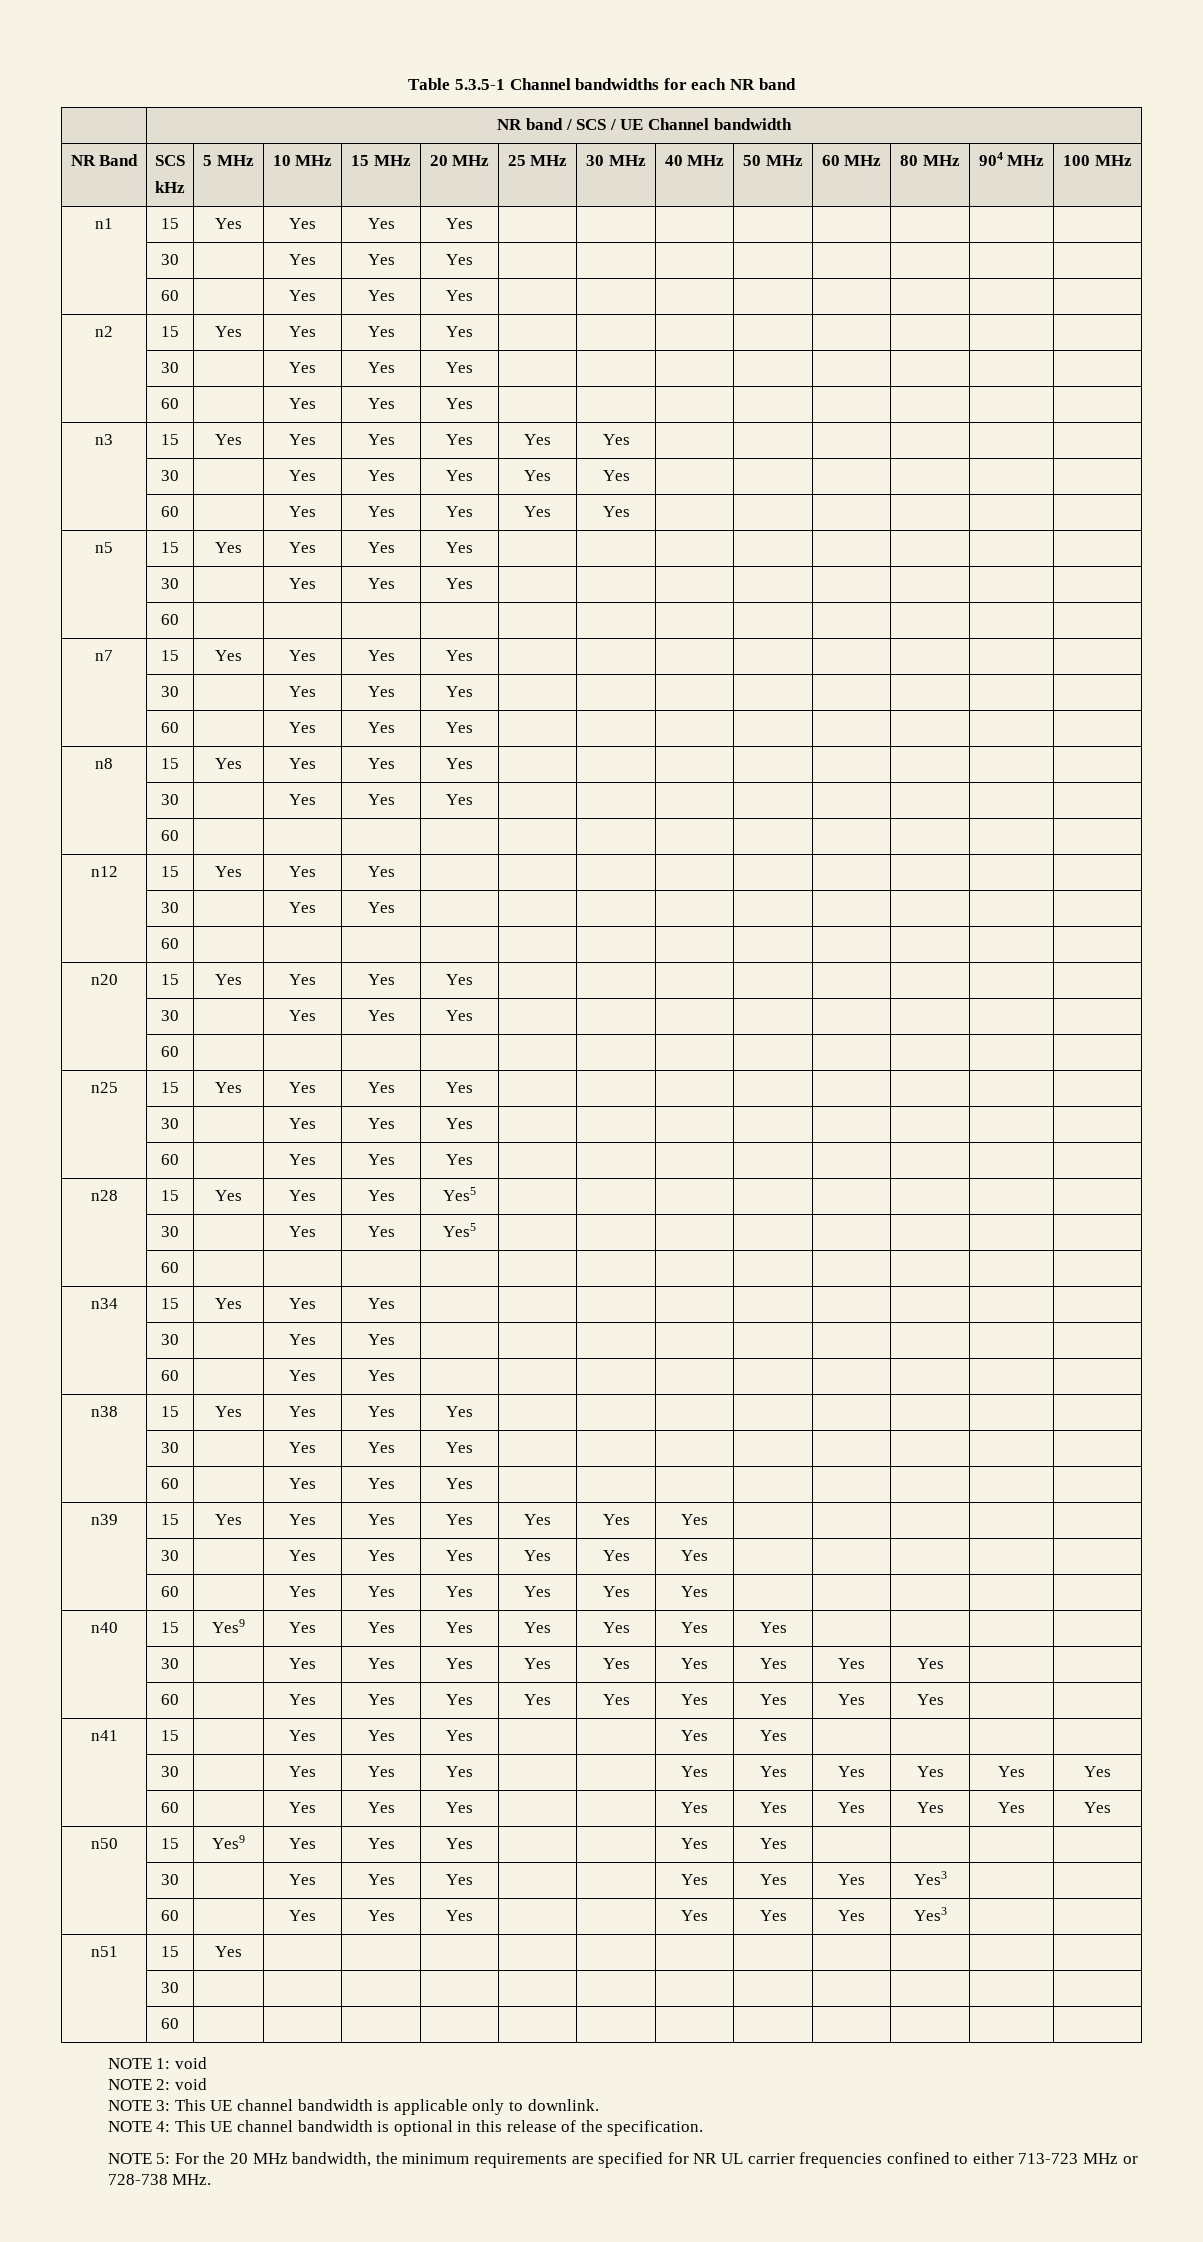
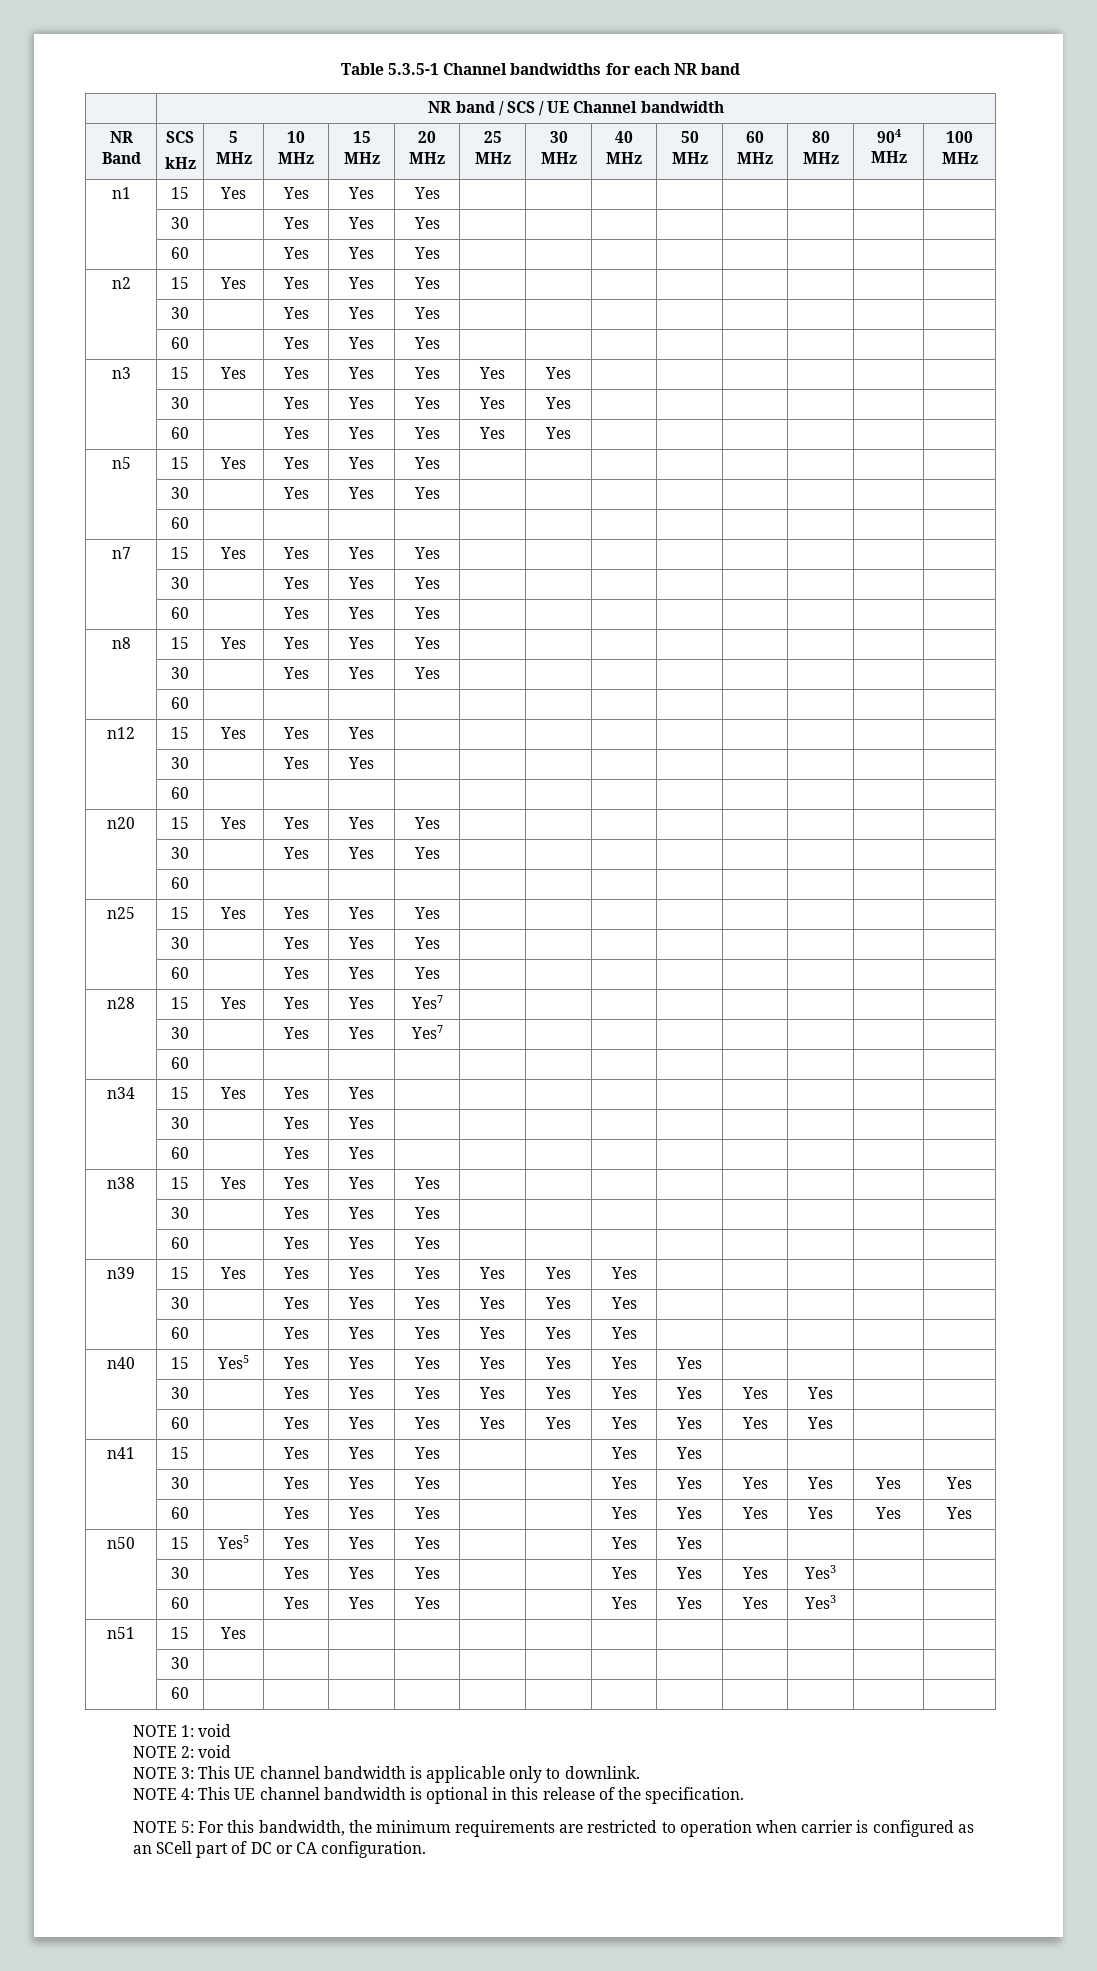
- n28 | 15 | Yes | Yes | Yes | Yes5 | | | | | | | |
- | 30 | | Yes | Yes | Yes5 | | | | | | | |
+ n28 | 15 | Yes | Yes | Yes | Yes7 | | | | | | | |
+ | 30 | | Yes | Yes | Yes7 | | | | | | | |
- n40 | 15 | Yes9 | Yes | Yes | Yes | Yes | Yes | Yes | Yes | | | |
+ n40 | 15 | Yes5 | Yes | Yes | Yes | Yes | Yes | Yes | Yes | | | |
- n50 | 15 | Yes9 | Yes | Yes | Yes | | | Yes | Yes | | | |
+ n50 | 15 | Yes5 | Yes | Yes | Yes | | | Yes | Yes | | | |
- NOTE 5: For the 20 MHz bandwidth, the minimum requirements are specified for NR UL carrier frequencies confined to either 713-723 MHz or 728-738 MHz.
+ NOTE 5: For this bandwidth, the minimum requirements are restricted to operation when carrier is configured as an SCell part of DC or CA configuration.

